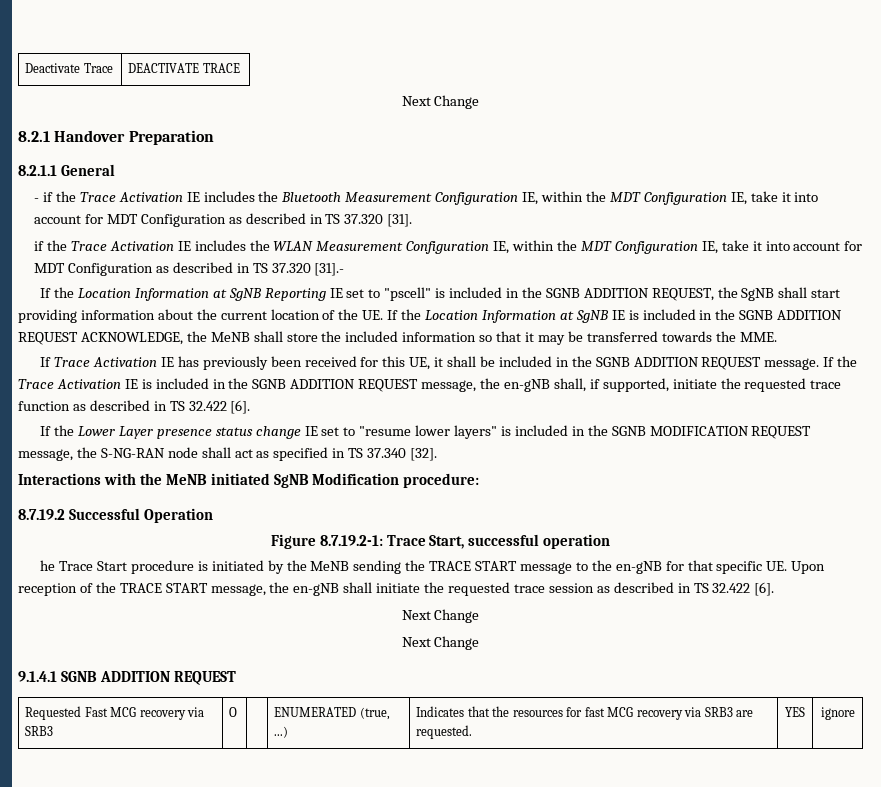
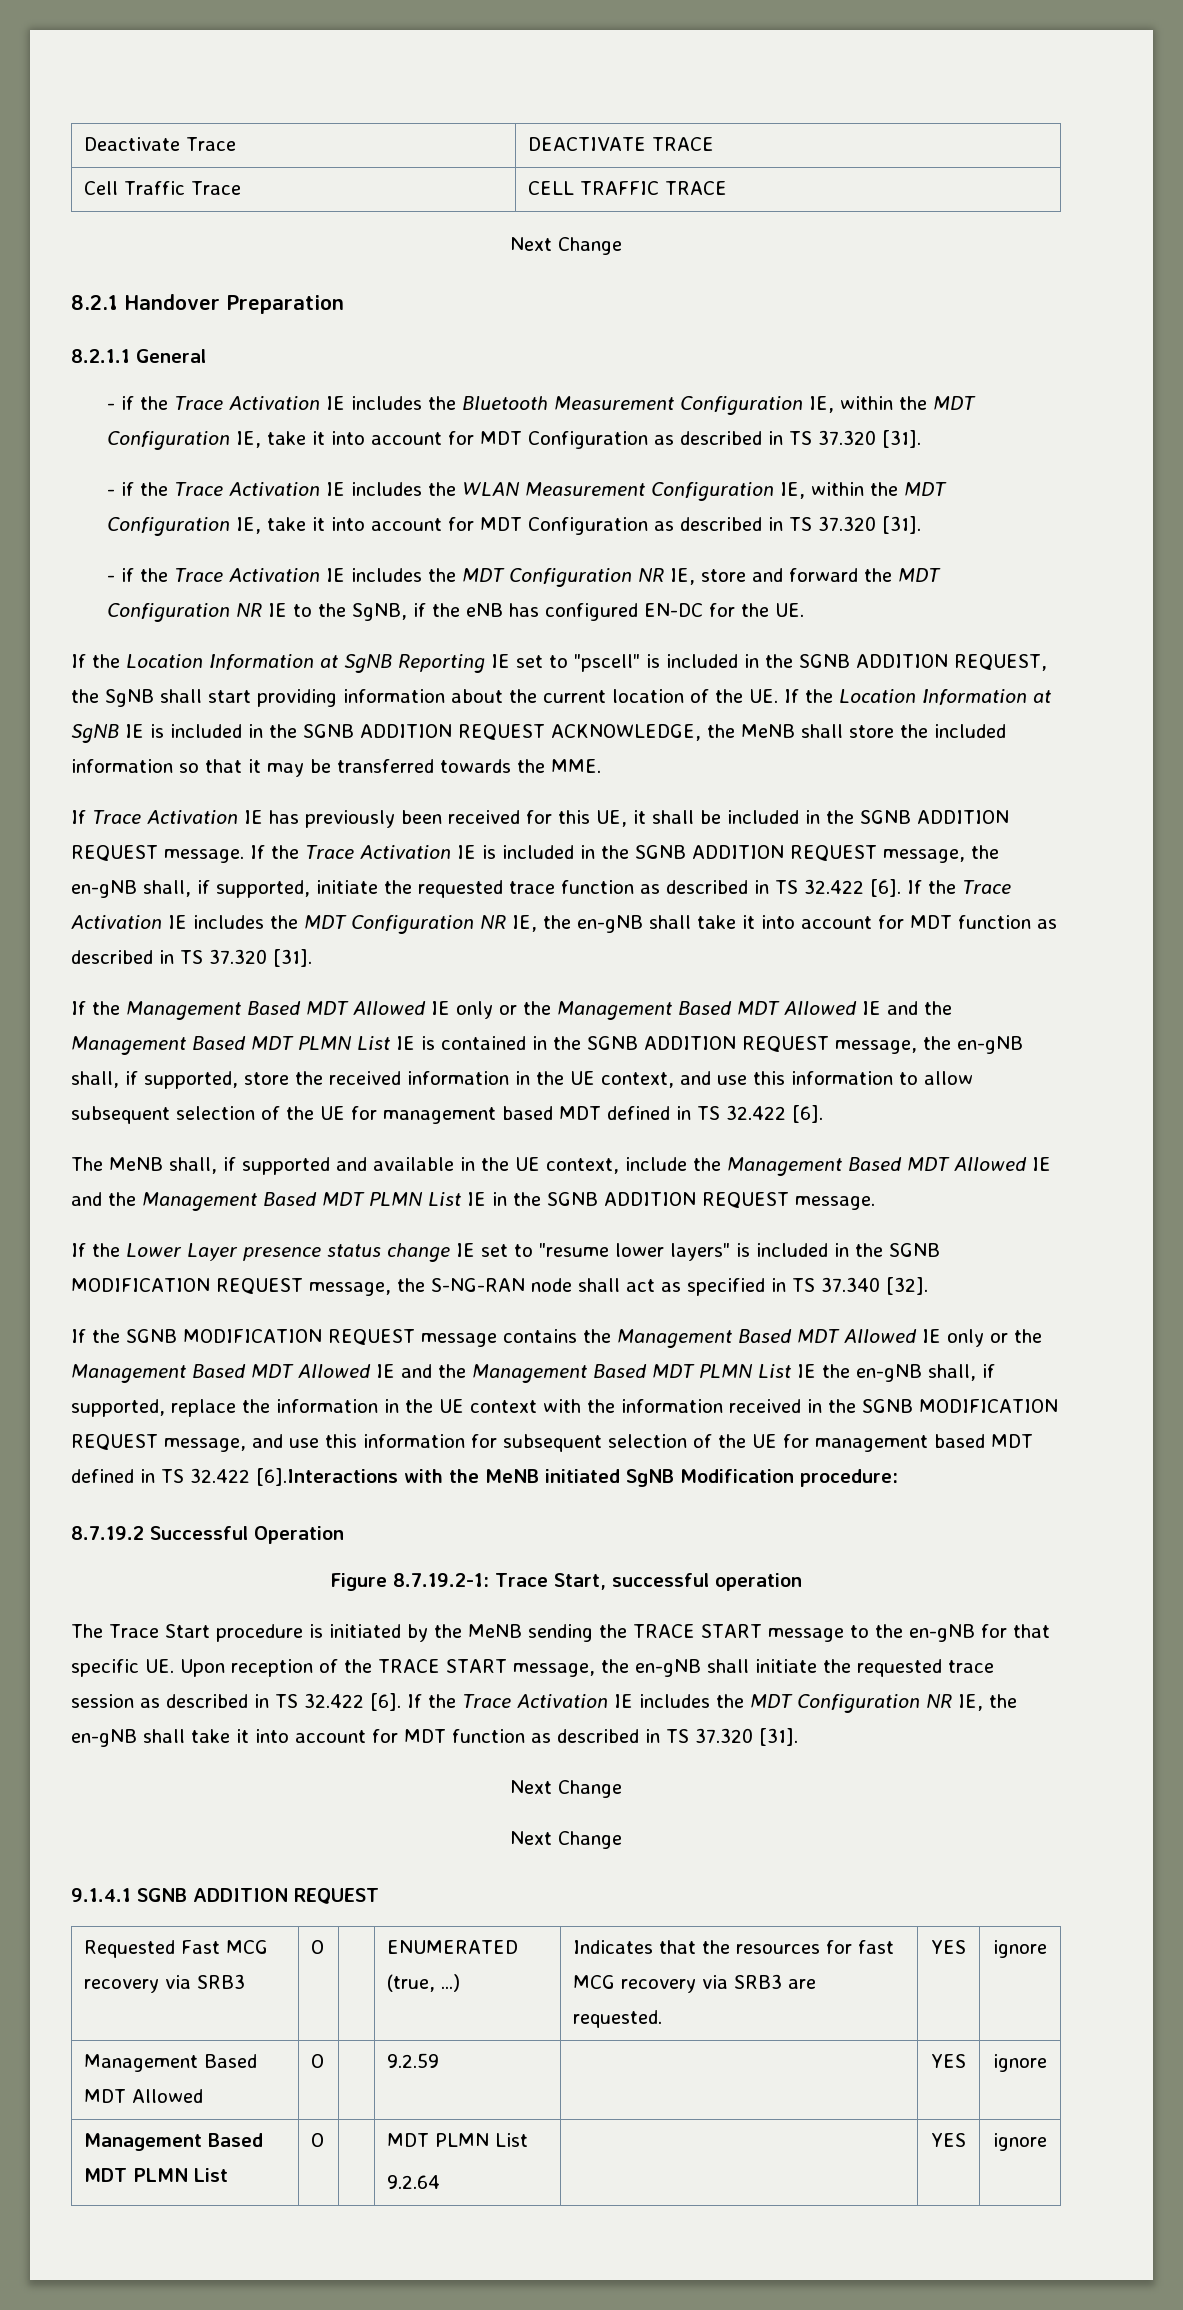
+ Cell Traffic Trace | CELL TRAFFIC TRACE
- if the Trace Activation IE includes the WLAN Measurement Configuration IE, within the MDT Configuration IE, take it into account for MDT Configuration as described in TS 37.320 [31].-
+ - if the Trace Activation IE includes the WLAN Measurement Configuration IE, within the MDT Configuration IE, take it into account for MDT Configuration as described in TS 37.320 [31].
+ - if the Trace Activation IE includes the MDT Configuration NR IE, store and forward the MDT Configuration NR IE to the SgNB, if the eNB has configured EN-DC for the UE.
- If the Trace Activation IE is included in the SGNB ADDITION REQUEST message, the en-gNB shall, if supported, initiate the requested trace function as described in TS 32.422 [6].
+ If the Trace Activation IE is included in the SGNB ADDITION REQUEST message, the en-gNB shall, if supported, initiate the requested trace function as described in TS 32.422 [6]. If the Trace Activation IE includes the MDT Configuration NR IE, the en-gNB shall take it into account for MDT function as described in TS 37.320 [31].
+ If the Management Based MDT Allowed IE only or the Management Based MDT Allowed IE and the Management Based MDT PLMN List IE is contained in the SGNB ADDITION REQUEST message, the en-gNB shall, if supported, store the received information in the UE context, and use this information to allow subsequent selection of the UE for management based MDT defined in TS 32.422 [6].
+ The MeNB shall, if supported and available in the UE context, include the Management Based MDT Allowed IE and the Management Based MDT PLMN List IE in the SGNB ADDITION REQUEST message.
- Interactions with the MeNB initiated SgNB Modification procedure:
+ If the SGNB MODIFICATION REQUEST message contains the Management Based MDT Allowed IE only or the Management Based MDT Allowed IE and the Management Based MDT PLMN List IE the en-gNB shall, if supported, replace the information in the UE context with the information received in the SGNB MODIFICATION REQUEST message, and use this information for subsequent selection of the UE for management based MDT defined in TS 32.422 [6].Interactions with the MeNB initiated SgNB Modification procedure:
- he Trace Start procedure is initiated by the MeNB sending the TRACE START message to the en-gNB for that specific UE. Upon reception of the TRACE START message, the en-gNB shall initiate the requested trace session as described in TS 32.422 [6].
+ The Trace Start procedure is initiated by the MeNB sending the TRACE START message to the en-gNB for that specific UE. Upon reception of the TRACE START message, the en-gNB shall initiate the requested trace session as described in TS 32.422 [6]. If the Trace Activation IE includes the MDT Configuration NR IE, the en-gNB shall take it into account for MDT function as described in TS 37.320 [31].
+ Management Based MDT Allowed | O | | 9.2.59 | | YES | ignore
+ Management Based MDT PLMN List | O | | MDT PLMN List
+ 9.2.64 | | YES | ignore

